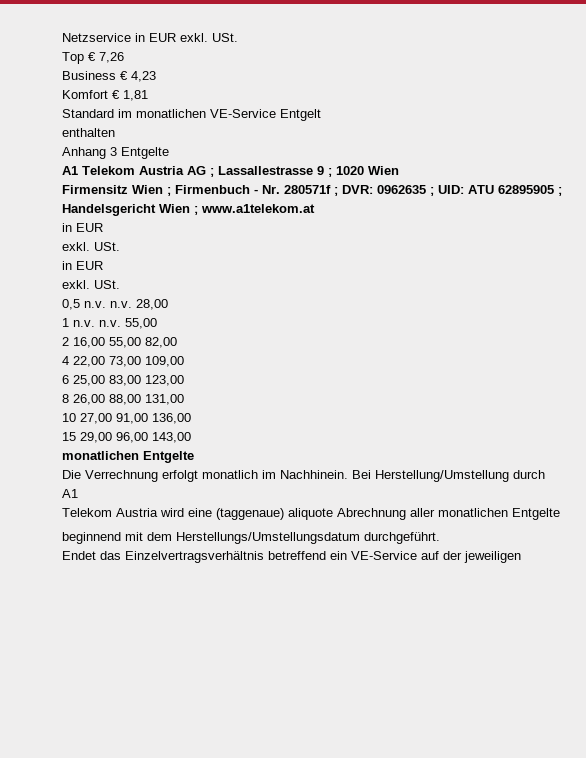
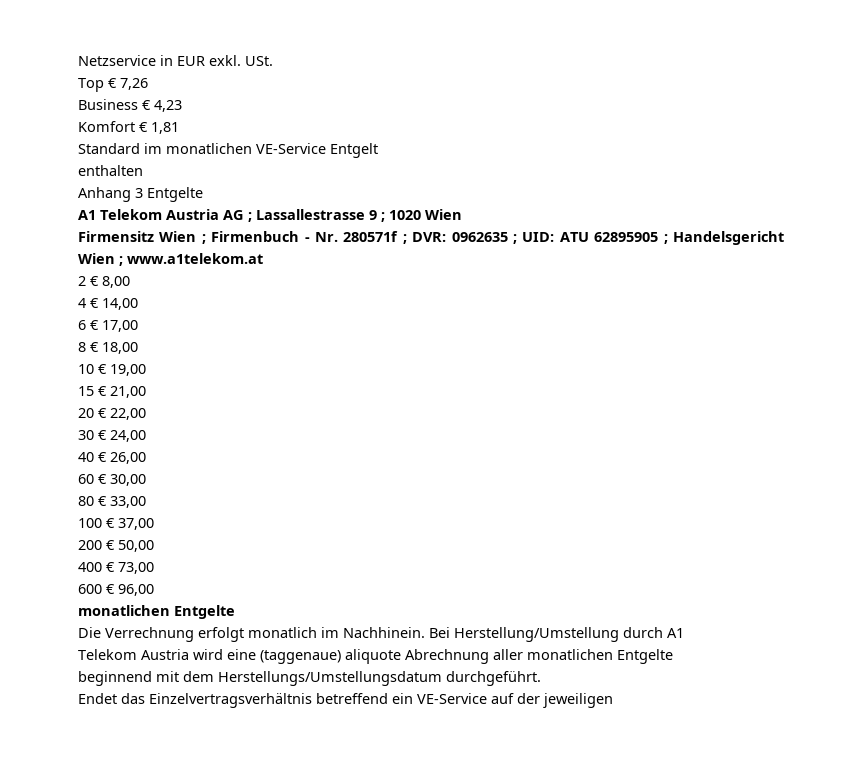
  Firmensitz Wien ; Firmenbuch - Nr. 280571f ; DVR: 0962635 ; UID: ATU 62895905 ; Handelsgericht Wien ; www.a1telekom.at
- in EUR
- exkl. USt.
- in EUR
- exkl. USt.
- 0,5 n.v. n.v. 28,00
- 1 n.v. n.v. 55,00
- 2 16,00 55,00 82,00
- 4 22,00 73,00 109,00
- 6 25,00 83,00 123,00
- 8 26,00 88,00 131,00
- 10 27,00 91,00 136,00
- 15 29,00 96,00 143,00
+ 2 € 8,00
+ 4 € 14,00
+ 6 € 17,00
+ 8 € 18,00
+ 10 € 19,00
+ 15 € 21,00
+ 20 € 22,00
+ 30 € 24,00
+ 40 € 26,00
+ 60 € 30,00
+ 80 € 33,00
+ 100 € 37,00
+ 200 € 50,00
+ 400 € 73,00
+ 600 € 96,00

